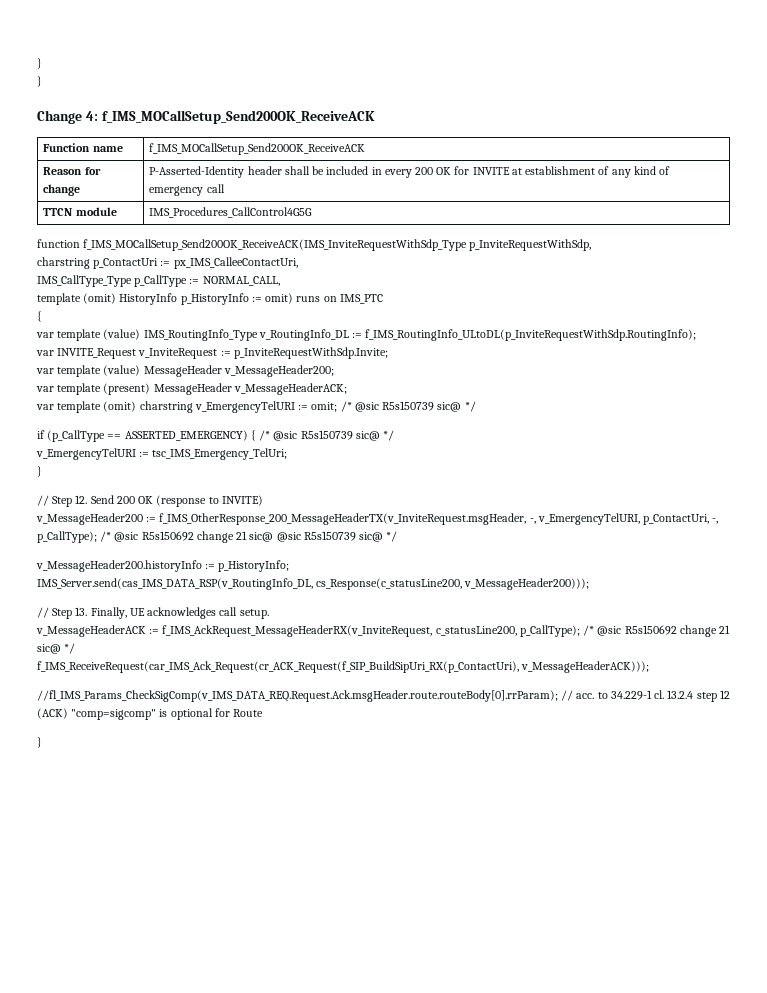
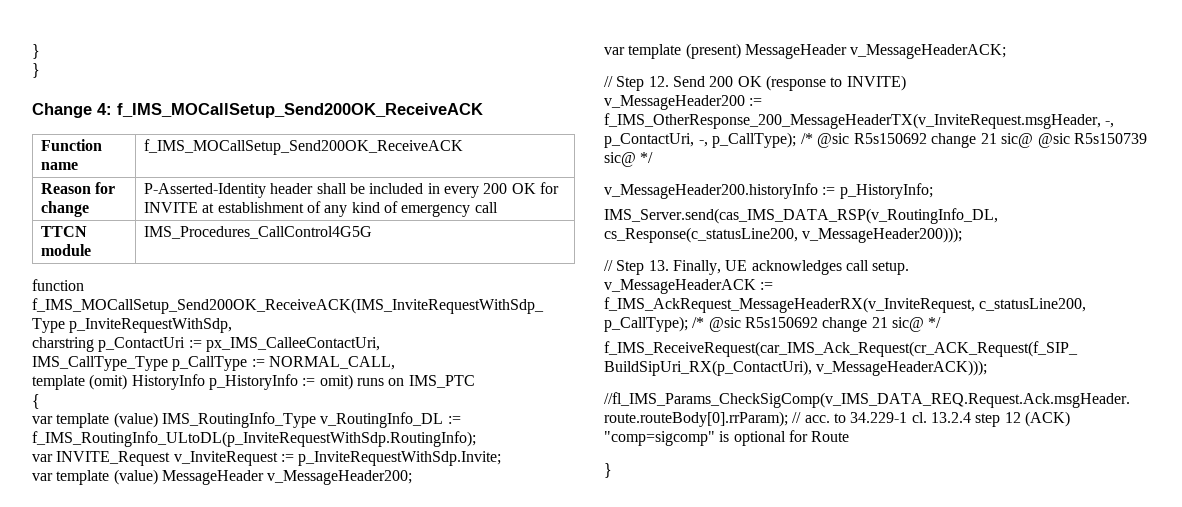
- var template (omit) charstring v_EmergencyTelURI := omit; /* @sic R5s150739 sic@ */
- if (p_CallType == ASSERTED_EMERGENCY) { /* @sic R5s150739 sic@ */
- v_EmergencyTelURI := tsc_IMS_Emergency_TelUri;
- }
- v_MessageHeader200 := f_IMS_OtherResponse_200_MessageHeaderTX(v_InviteRequest.msgHeader, -, v_EmergencyTelURI, p_ContactUri, -, p_CallType); /* @sic R5s150692 change 21 sic@ @sic R5s150739 sic@ */
+ v_MessageHeader200 := f_IMS_OtherResponse_200_MessageHeaderTX(v_InviteRequest.msgHeader, -, p_ContactUri, -, p_CallType); /* @sic R5s150692 change 21 sic@ @sic R5s150739 sic@ */

